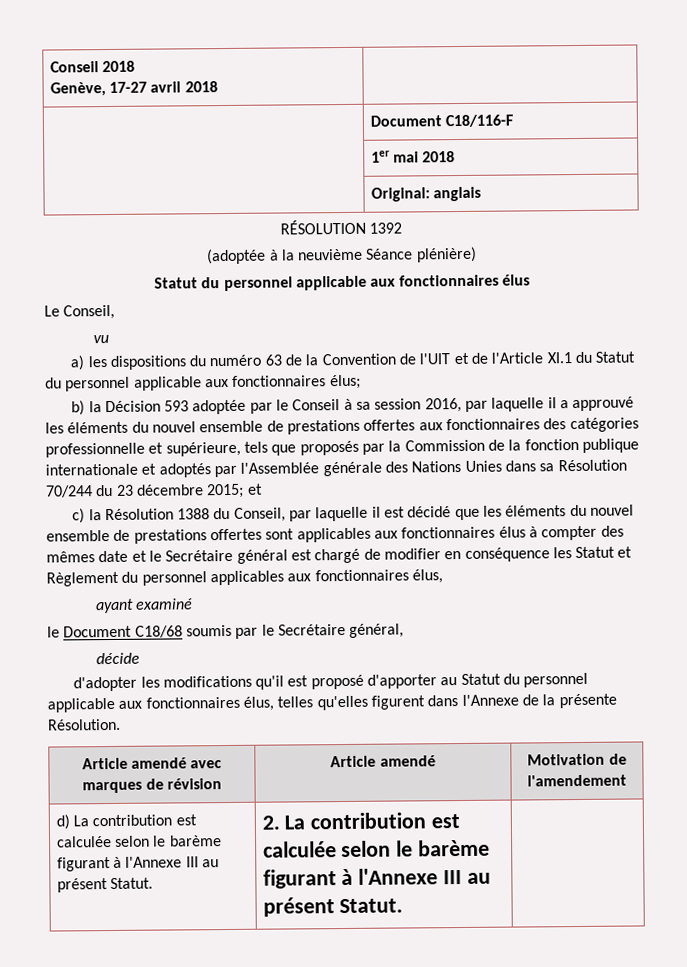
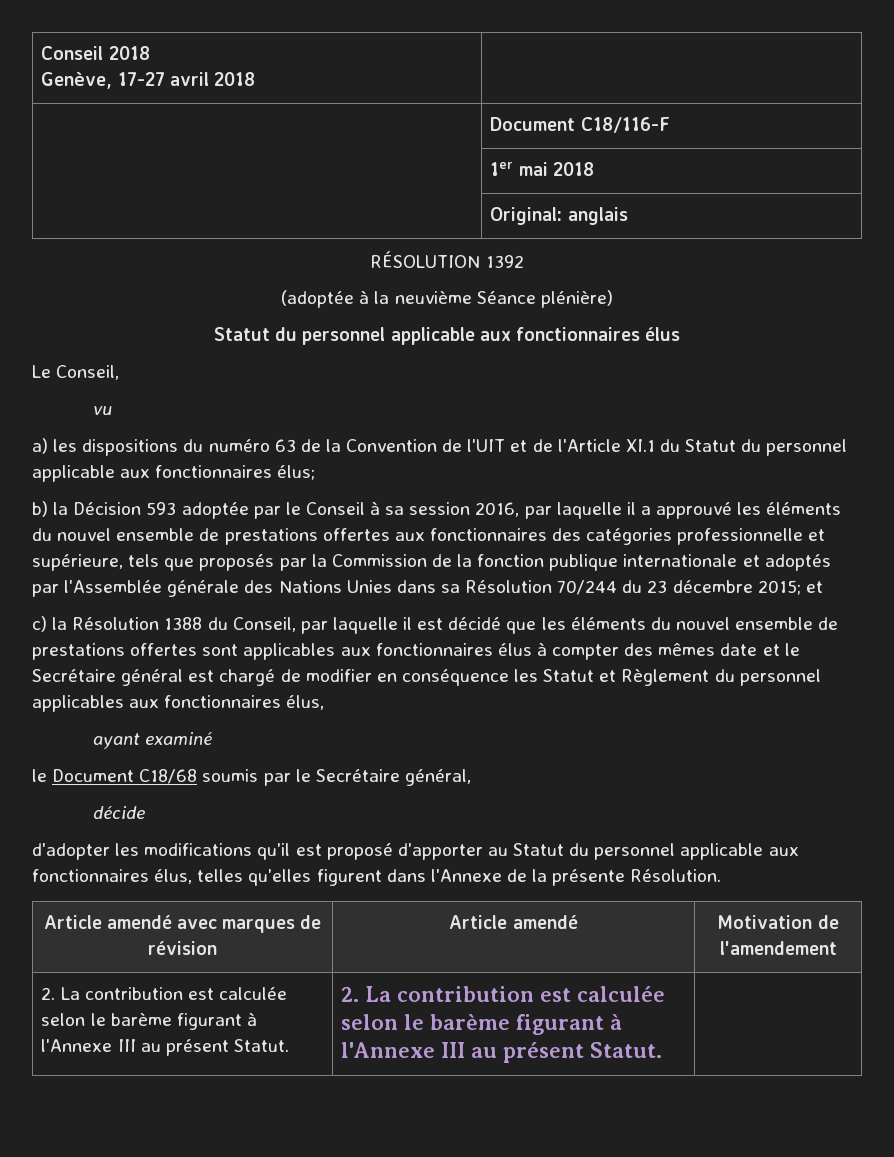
- d) La contribution est calculée selon le barème figurant à l'Annexe III au présent Statut. | 2. La contribution est calculée selon le barème figurant à l'Annexe III au présent Statut. |
+ 2. La contribution est calculée selon le barème figurant à l'Annexe III au présent Statut. | 2. La contribution est calculée selon le barème figurant à l'Annexe III au présent Statut. |

